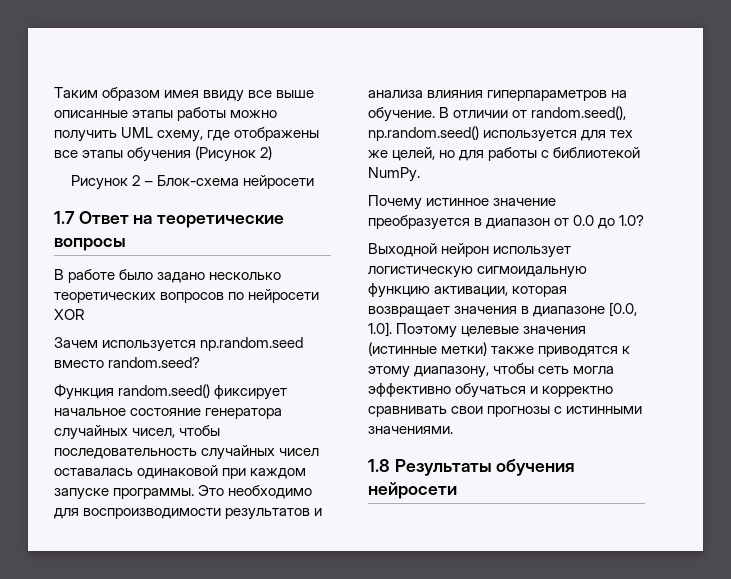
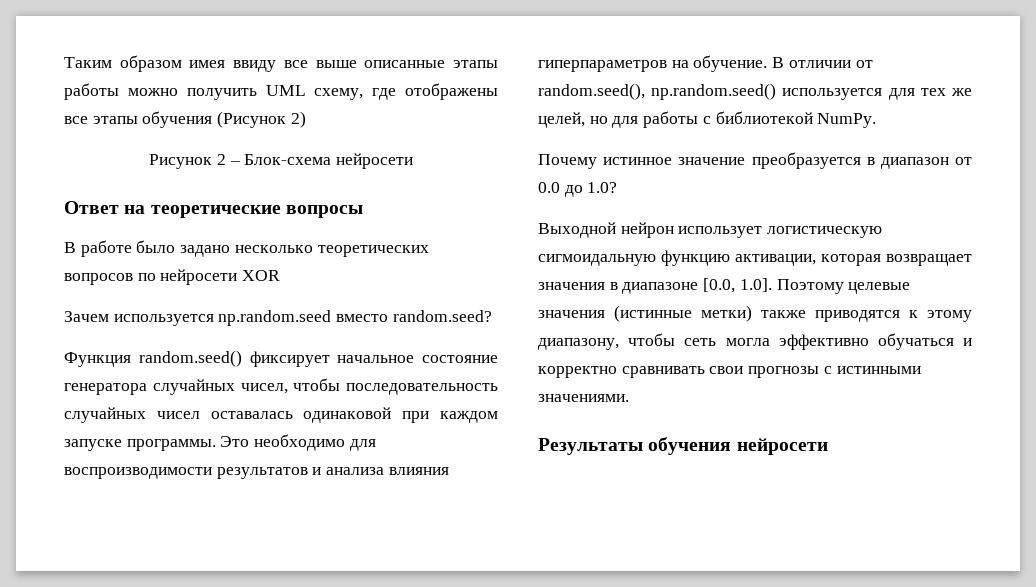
- 1.7 Ответ на теоретические вопросы
+ Ответ на теоретические вопросы
- 1.8 Результаты обучения нейросети
+ Результаты обучения нейросети

